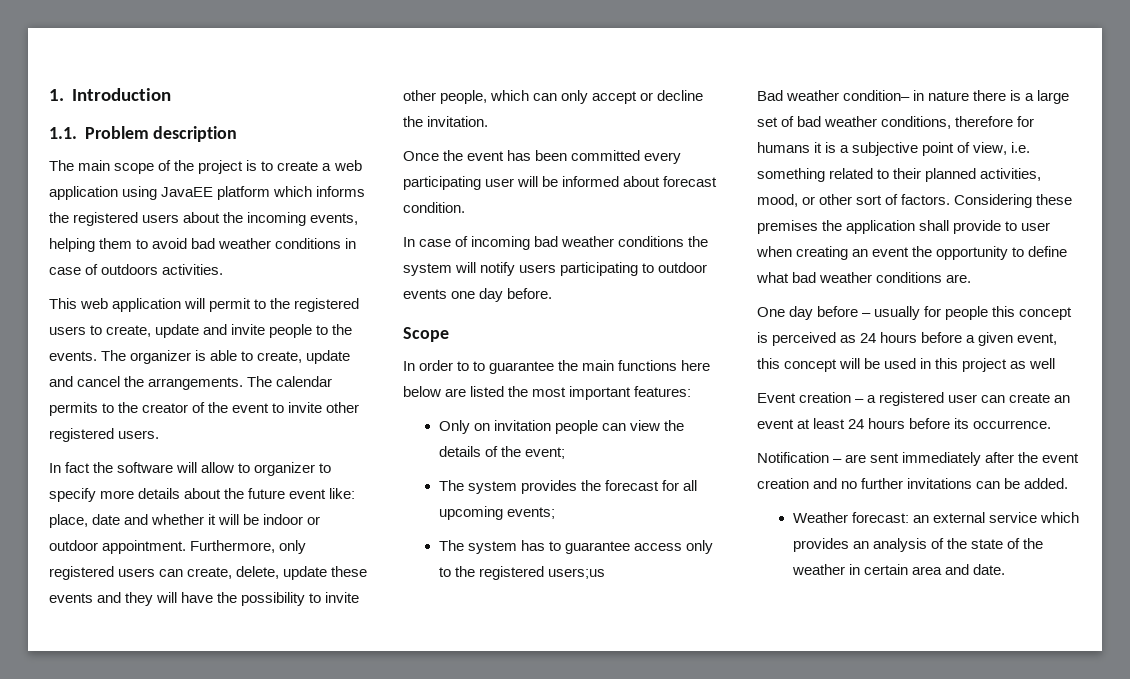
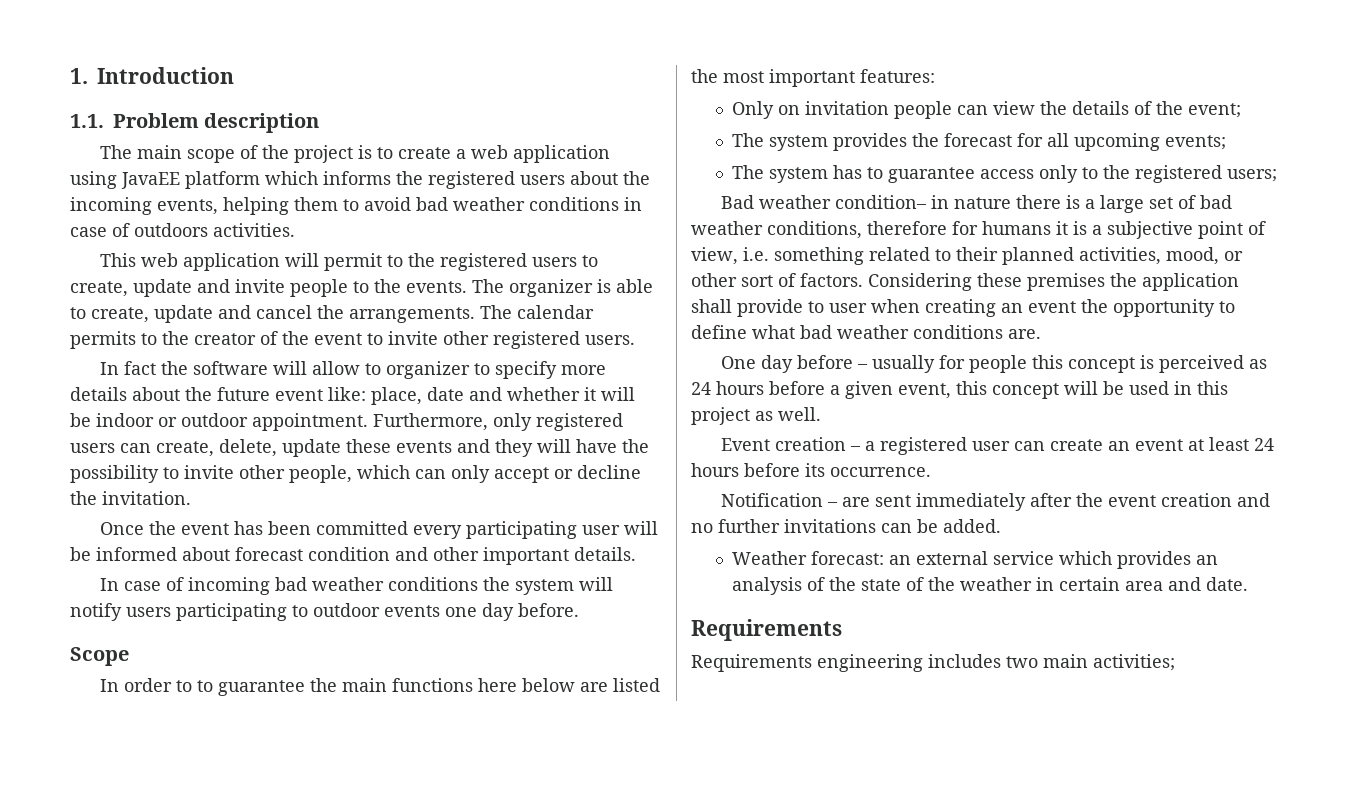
- Once the event has been committed every participating user will be informed about forecast condition.
+ Once the event has been committed every participating user will be informed about forecast condition and other important details.
- The system has to guarantee access only to the registered users;us
+ The system has to guarantee access only to the registered users;
- One day before – usually for people this concept is perceived as 24 hours before a given event, this concept will be used in this project as well
+ One day before – usually for people this concept is perceived as 24 hours before a given event, this concept will be used in this project as well.
  Weather forecast: an external service which provides an analysis of the state of the weather in certain area and date.
+ Requirements
+ Requirements engineering includes two main activities;

